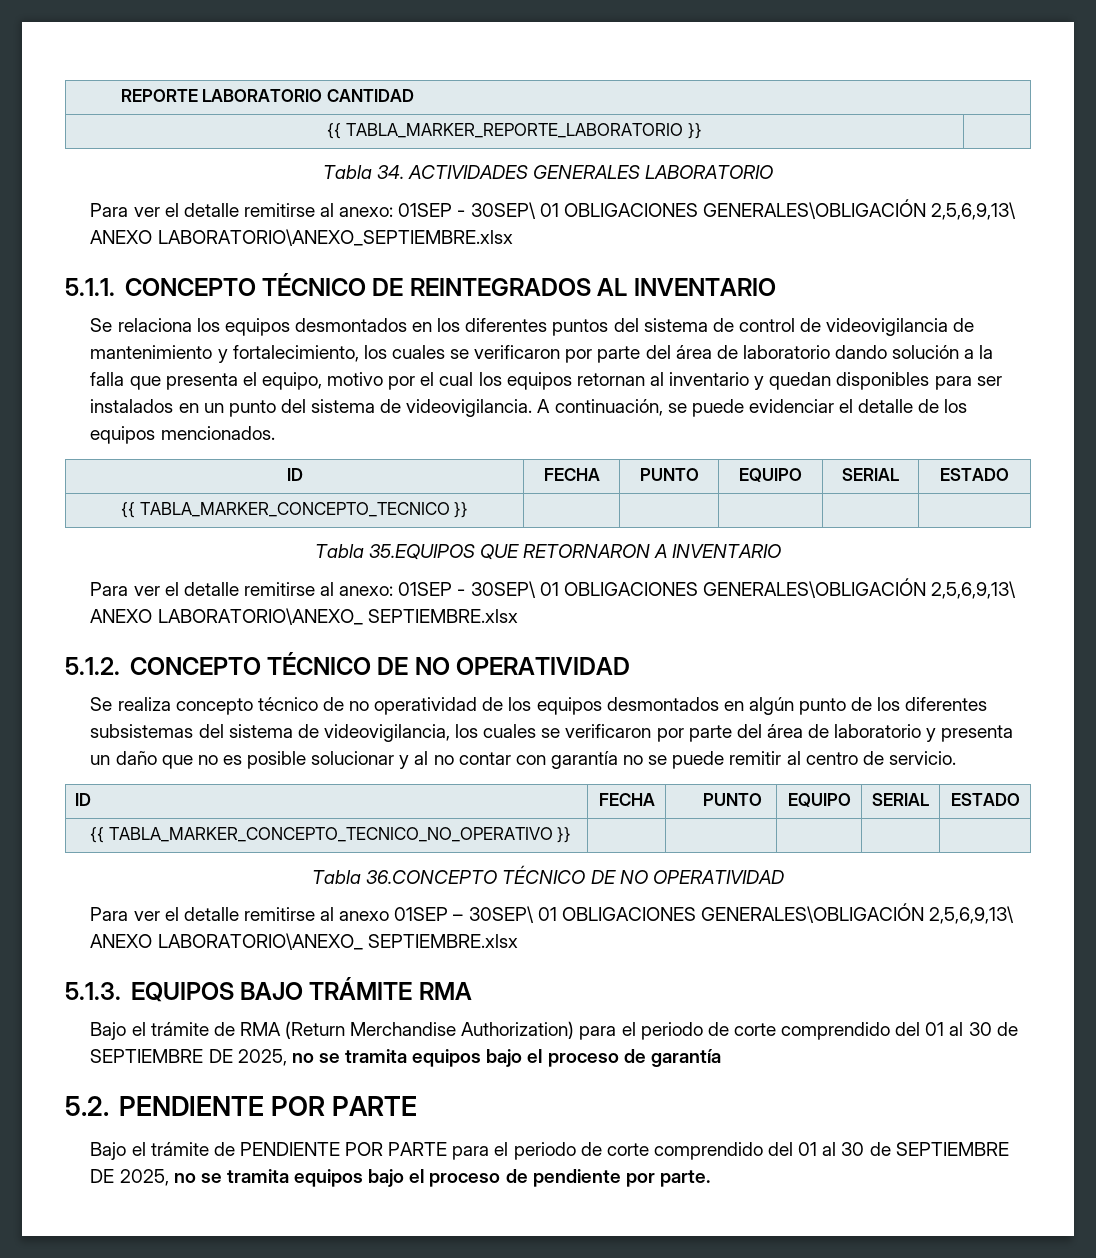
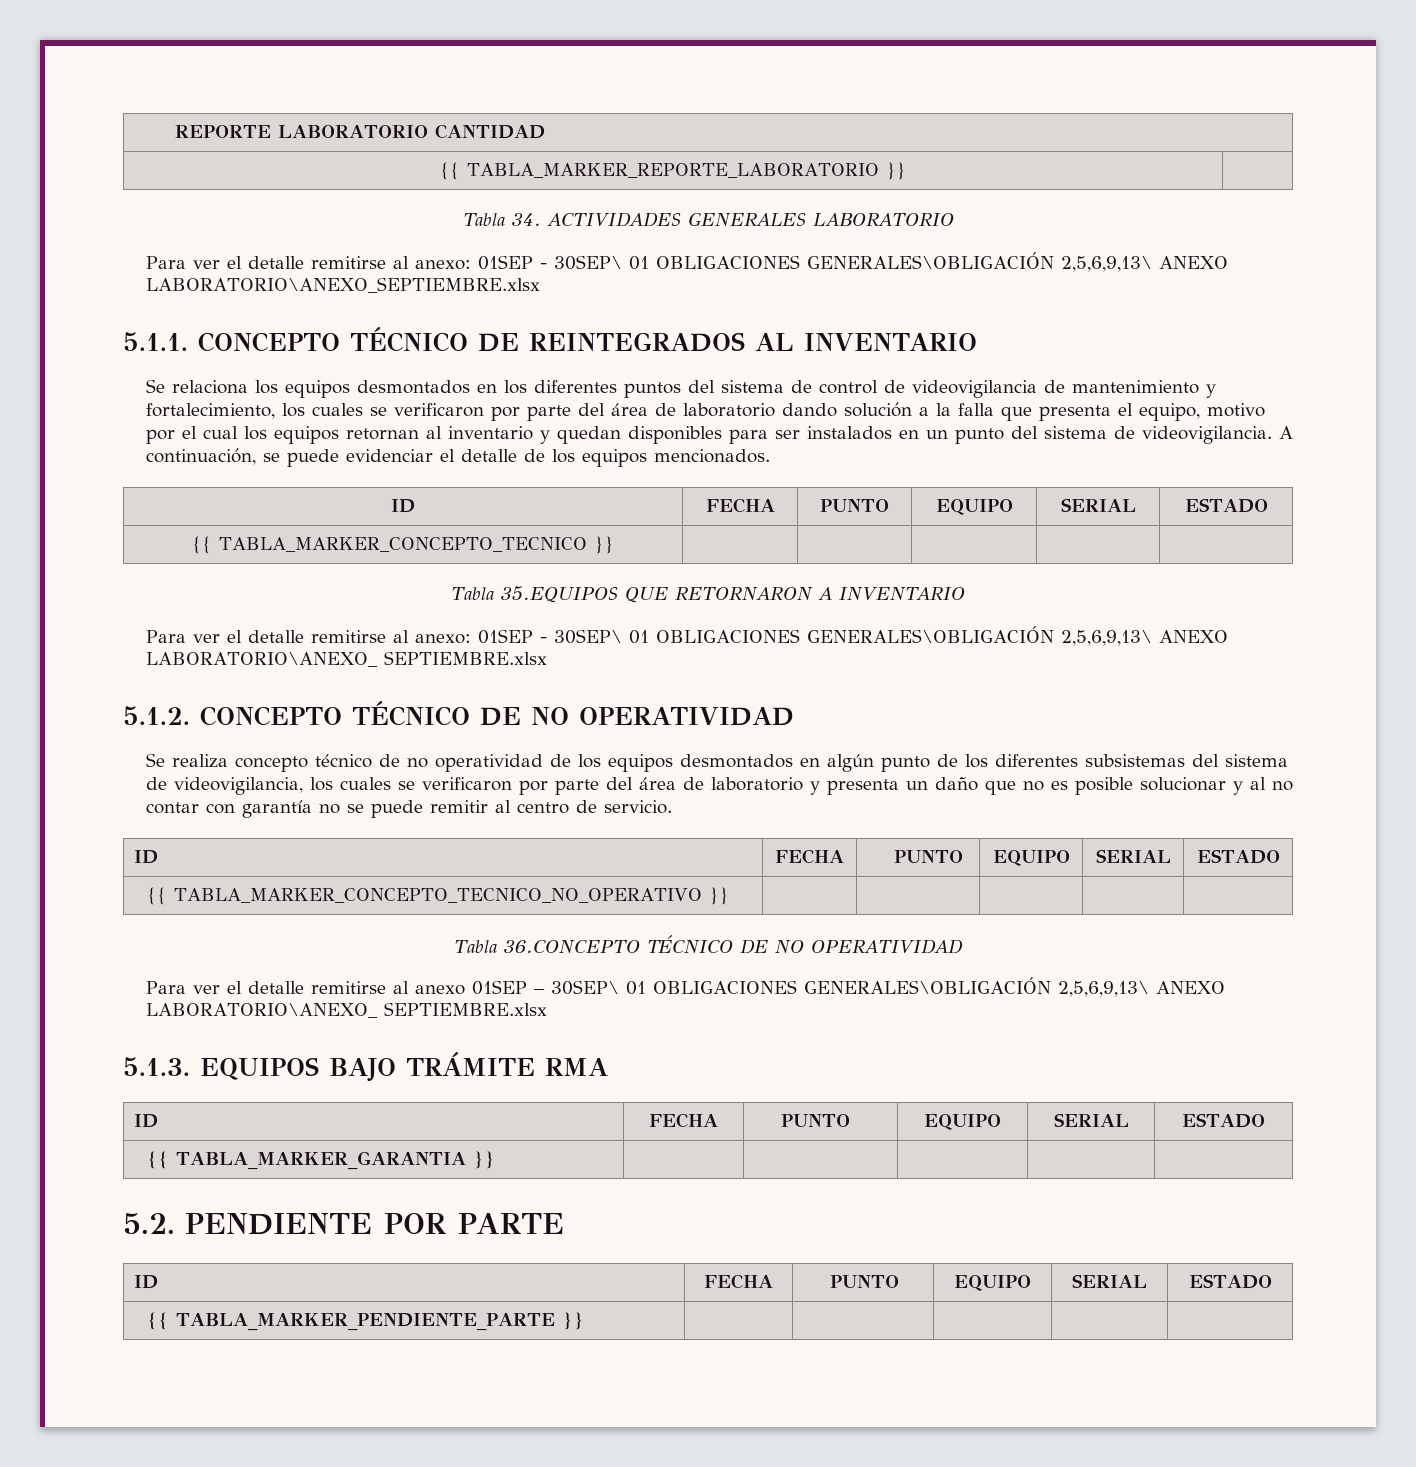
  5.1.3. EQUIPOS BAJO TRÁMITE RMA
- Bajo el trámite de RMA (Return Merchandise Authorization) para el periodo de corte comprendido del 01 al 30 de SEPTIEMBRE DE 2025, no se tramita equipos bajo el proceso de garantía
+ ID | FECHA | PUNTO | EQUIPO | SERIAL | ESTADO
+ {{ TABLA_MARKER_GARANTIA }} | | | | |
  5.2. PENDIENTE POR PARTE
- Bajo el trámite de PENDIENTE POR PARTE para el periodo de corte comprendido del 01 al 30 de SEPTIEMBRE DE 2025, no se tramita equipos bajo el proceso de pendiente por parte.
+ ID | FECHA | PUNTO | EQUIPO | SERIAL | ESTADO
+ {{ TABLA_MARKER_PENDIENTE_PARTE }} | | | | |

